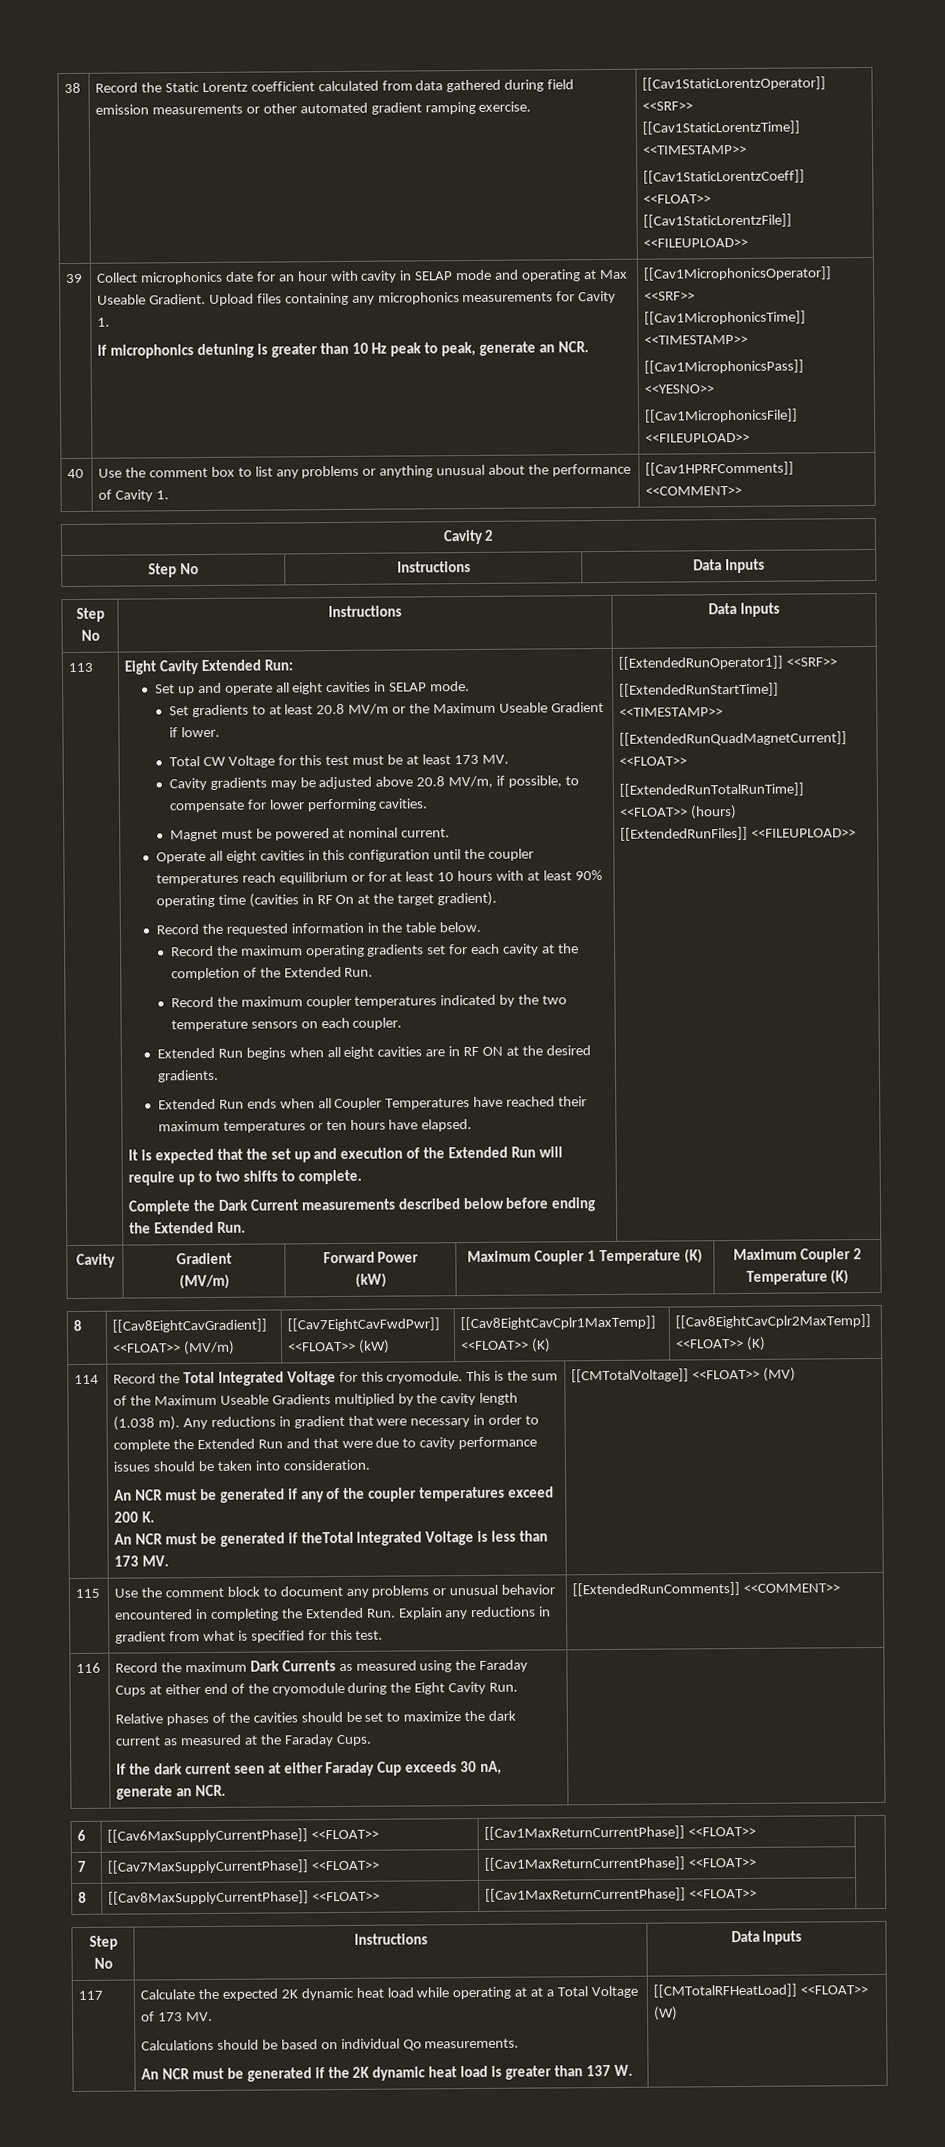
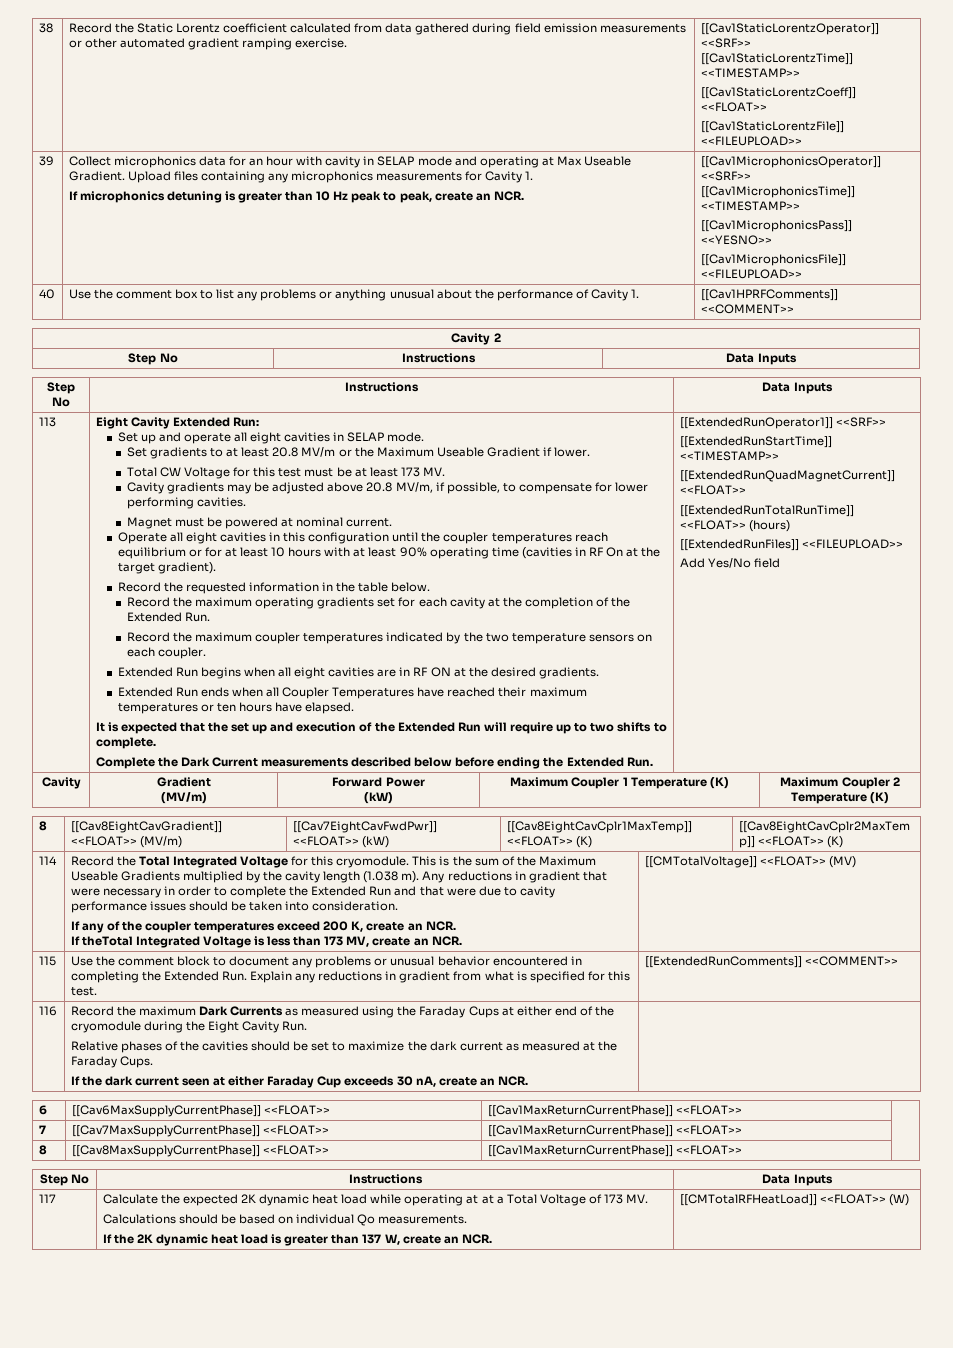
- Collect microphonics date for an hour with cavity in SELAP mode and operating at Max Useable Gradient.
+ Collect microphonics data for an hour with cavity in SELAP mode and operating at Max Useable Gradient.
- If microphonics detuning is greater than 10 Hz peak to peak, generate an NCR.
+ If microphonics detuning is greater than 10 Hz peak to peak, create an NCR.
+ Add Yes/No field
- An NCR must be generated if any of the coupler temperatures exceed 200 K.
- An NCR must be generated if theTotal Integrated Voltage is less than 173 MV.
+ If any of the coupler temperatures exceed 200 K, create an NCR.
+ If theTotal Integrated Voltage is less than 173 MV, create an NCR.
- If the dark current seen at either Faraday Cup exceeds 30 nA, generate an NCR.
+ If the dark current seen at either Faraday Cup exceeds 30 nA, create an NCR.
- An NCR must be generated if the 2K dynamic heat load is greater than 137 W.
+ If the 2K dynamic heat load is greater than 137 W, create an NCR.

